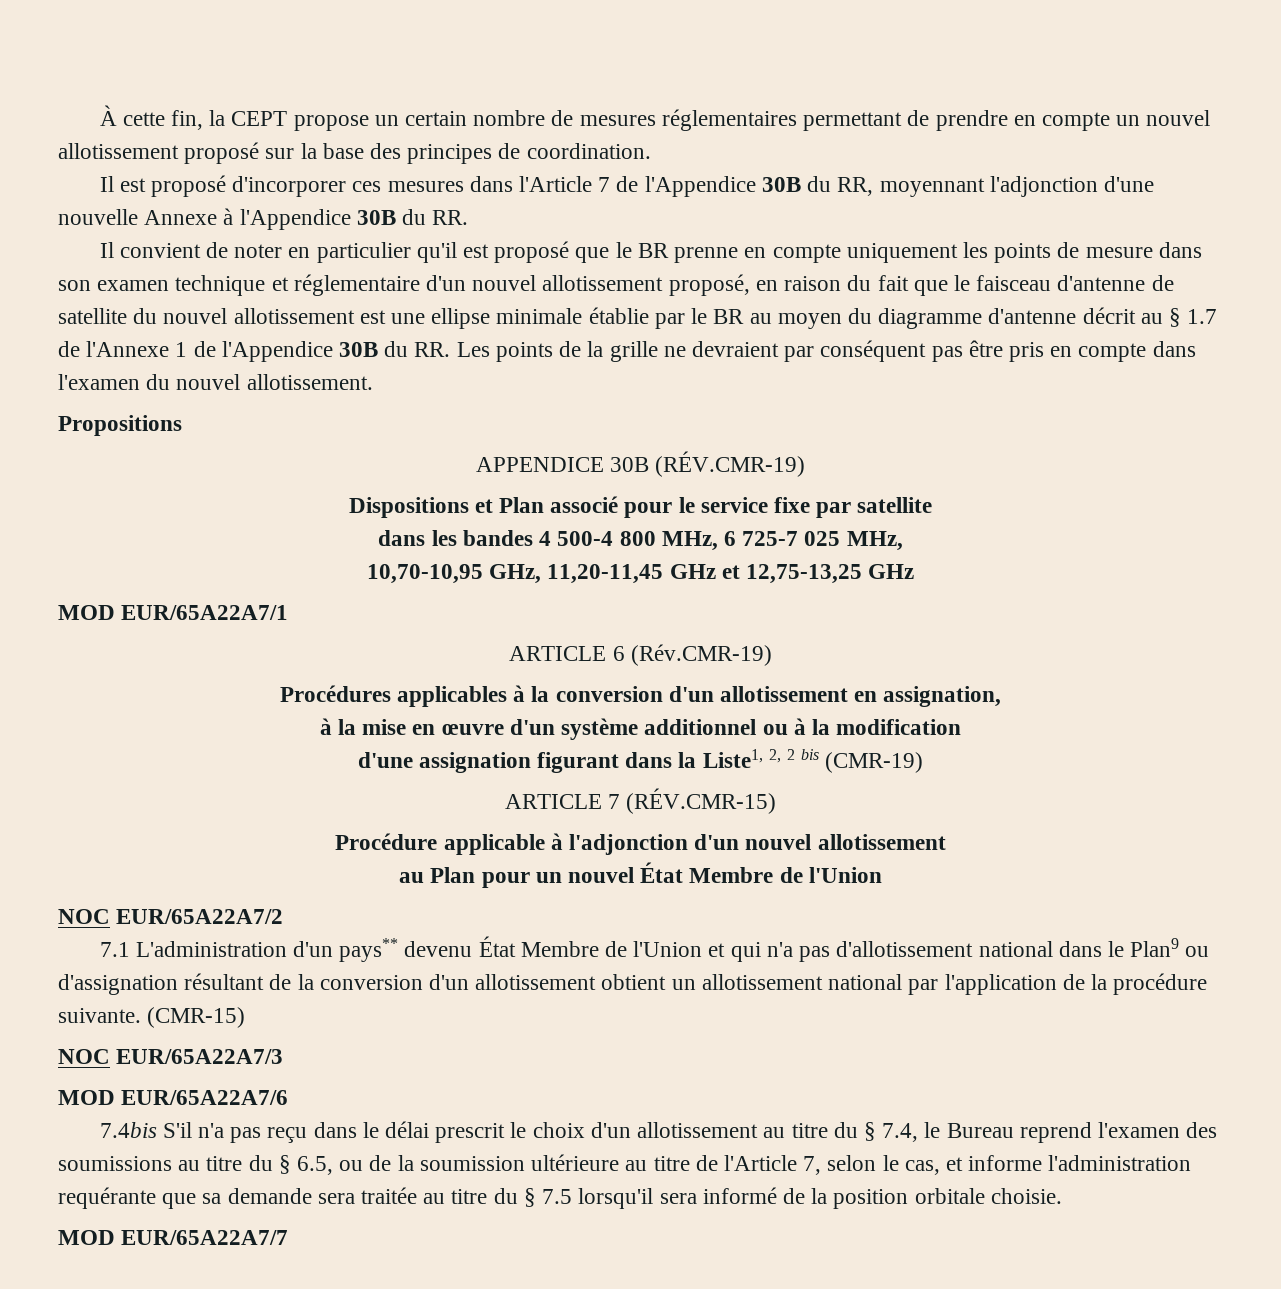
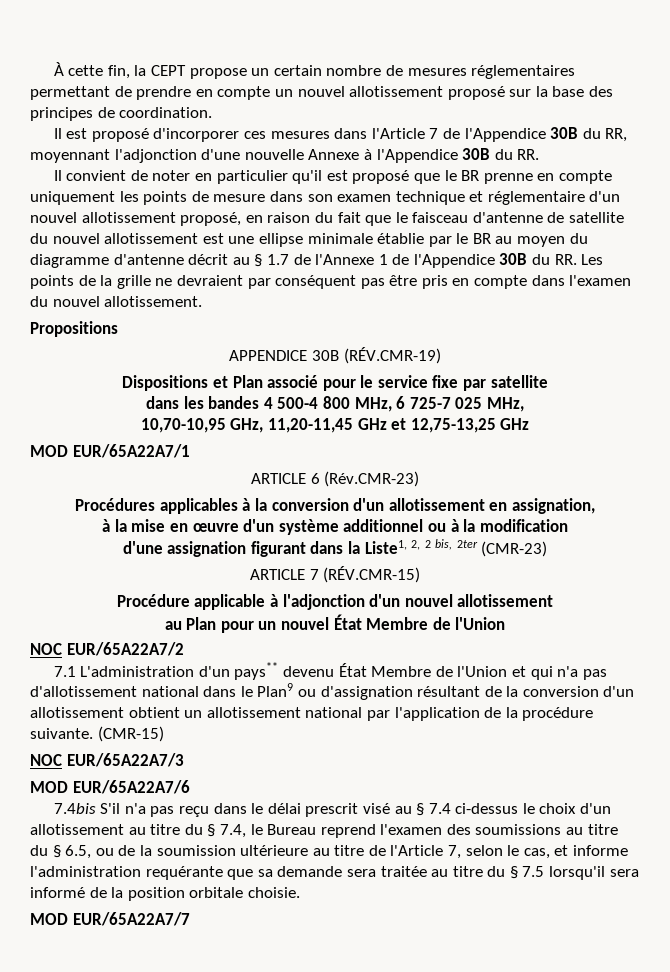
- ARTICLE 6 (Rév.CMR-19)
+ ARTICLE 6 (Rév.CMR-23)
- d'une assignation figurant dans la Liste1, 2, 2 bis (CMR-19)
+ d'une assignation figurant dans la Liste1, 2, 2 bis, 2ter (CMR-23)
- 7.4bis S'il n'a pas reçu dans le délai prescrit le choix d'un allotissement au titre du § 7.4, le Bureau reprend l'examen des soumissions au titre du § 6.5, ou de la soumission ultérieure au titre de l'Article 7, selon le cas, et informe l'administration requérante que sa demande sera traitée au titre du § 7.5 lorsqu'il sera informé de la position orbitale choisie.
+ 7.4bis S'il n'a pas reçu dans le délai prescrit visé au § 7.4 ci-dessus le choix d'un allotissement au titre du § 7.4, le Bureau reprend l'examen des soumissions au titre du § 6.5, ou de la soumission ultérieure au titre de l'Article 7, selon le cas, et informe l'administration requérante que sa demande sera traitée au titre du § 7.5 lorsqu'il sera informé de la position orbitale choisie.

